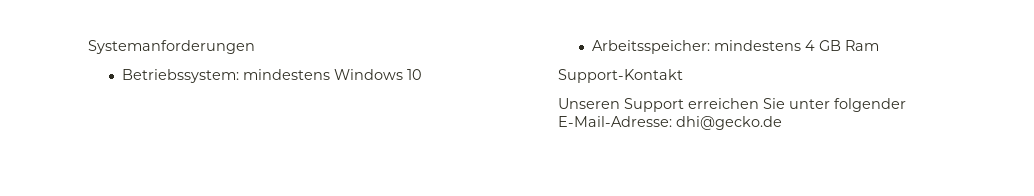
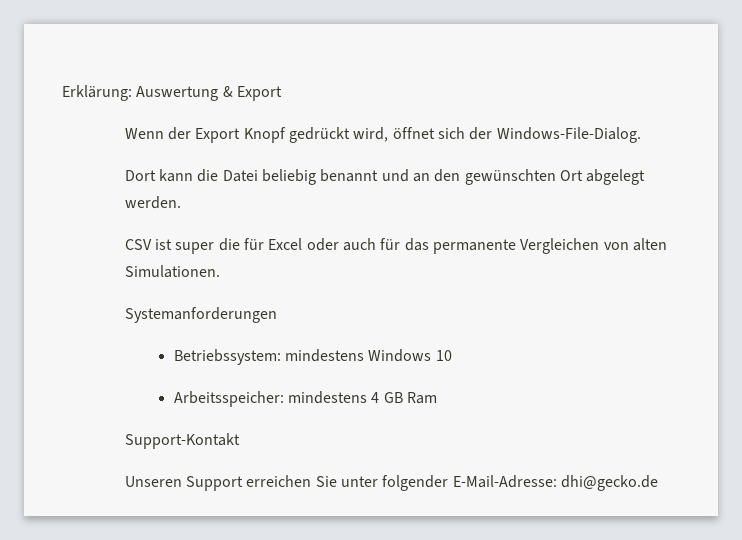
+ Erklärung: Auswertung & Export
+ Wenn der Export Knopf gedrückt wird, öffnet sich der Windows-File-Dialog.
+ Dort kann die Datei beliebig benannt und an den gewünschten Ort abgelegt werden.
+ CSV ist super die für Excel oder auch für das permanente Vergleichen von alten Simulationen.

